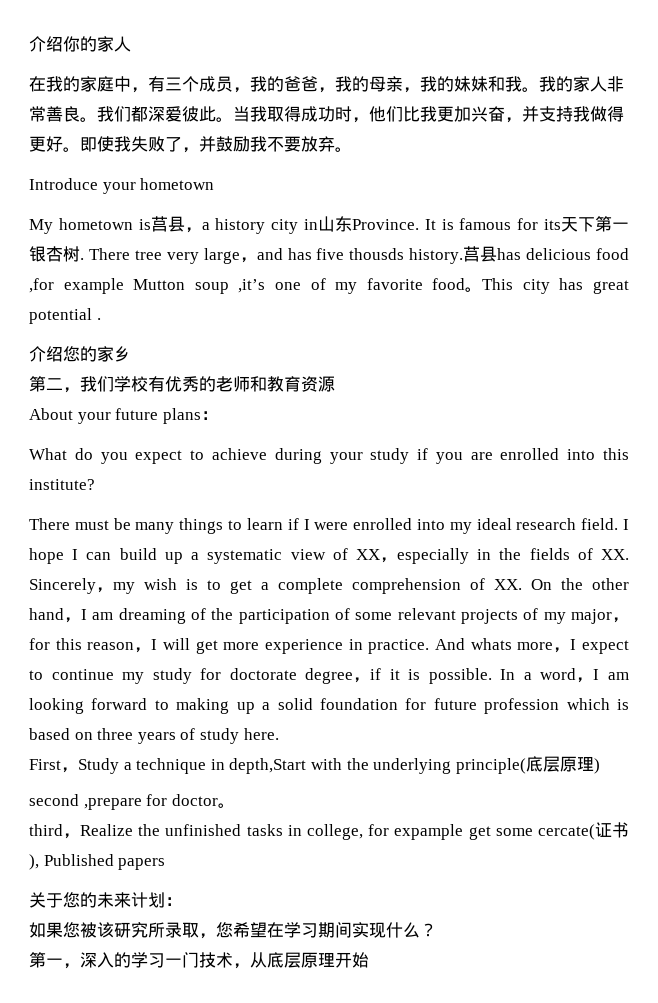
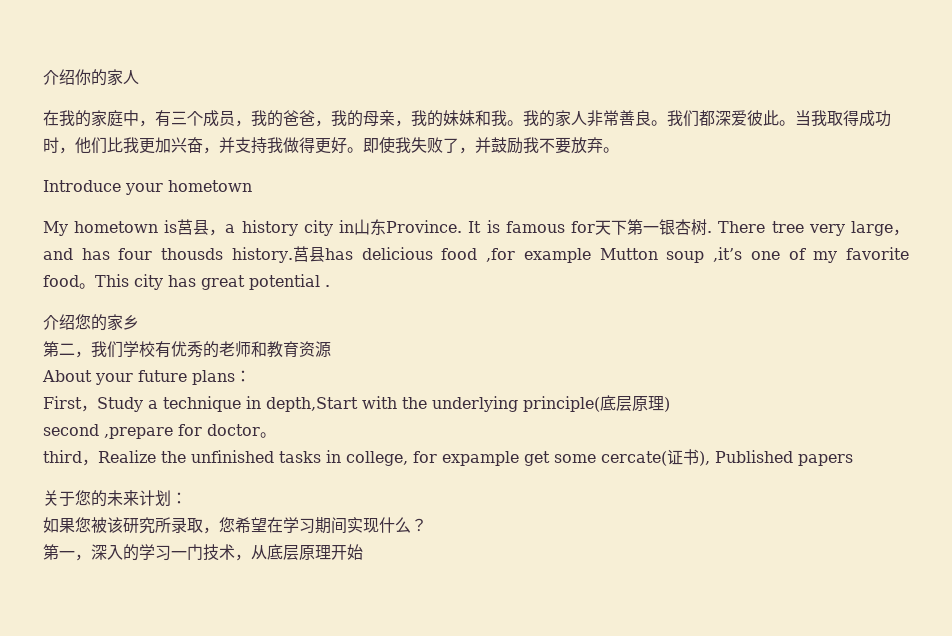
- It is famous for its天下第一银杏树.
+ It is famous for天下第一银杏树.
- There tree very large，and has five thousds history.
+ There tree very large，and has four thousds history.
- What do you expect to achieve during your study if you are enrolled into this institute?
- There must be many things to learn if I were enrolled into my ideal research field. I hope I can build up a systematic view of XX，especially in the fields of XX. Sincerely，my wish is to get a complete comprehension of XX. On the other hand，I am dreaming of the participation of some relevant projects of my major，for this reason，I will get more experience in practice. And whats more，I expect to continue my study for doctorate degree，if it is possible. In a word，I am looking forward to making up a solid foundation for future profession which is based on three years of study here.

